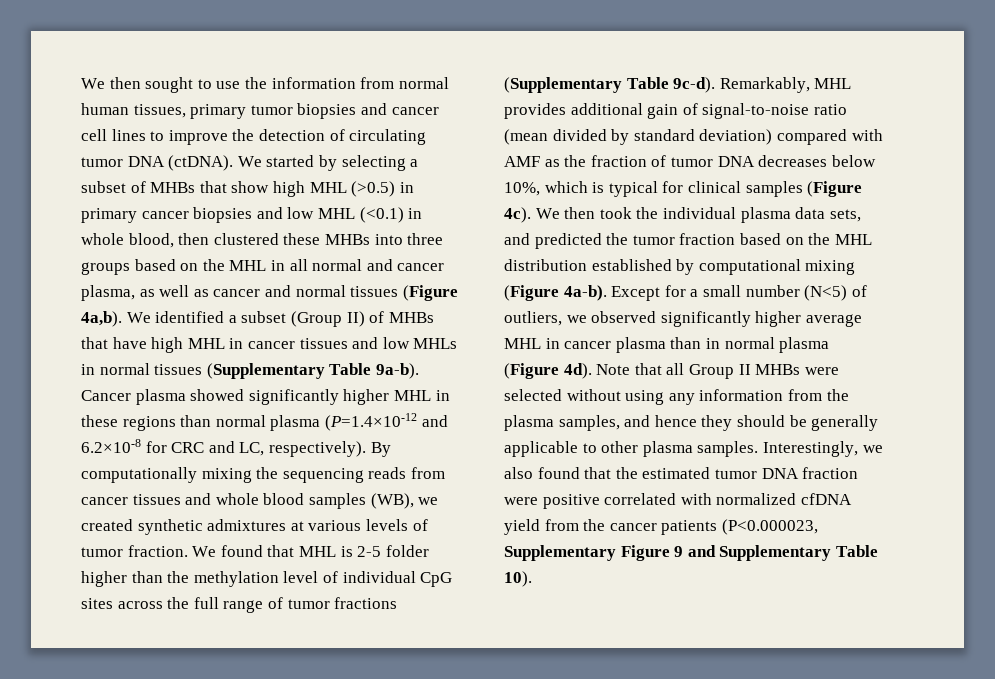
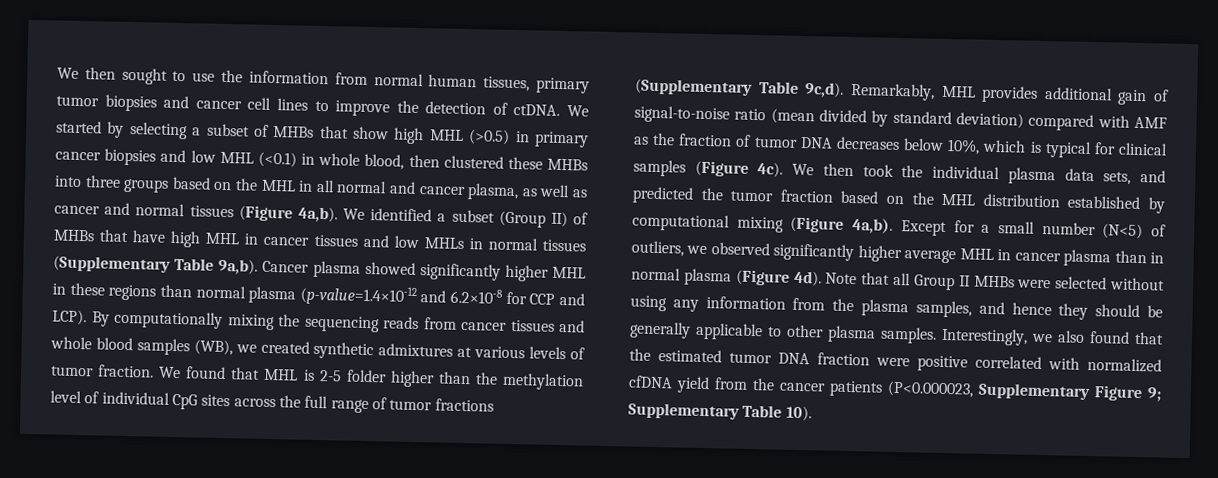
- We then sought to use the information from normal human tissues, primary tumor biopsies and cancer cell lines to improve the detection of circulating tumor DNA (ctDNA).
+ We then sought to use the information from normal human tissues, primary tumor biopsies and cancer cell lines to improve the detection of ctDNA.
- We identified a subset (Group II) of MHBs that have high MHL in cancer tissues and low MHLs in normal tissues (Supplementary Table 9a-b).
+ We identified a subset (Group II) of MHBs that have high MHL in cancer tissues and low MHLs in normal tissues (Supplementary Table 9a,b).
- Cancer plasma showed significantly higher MHL in these regions than normal plasma (P=1.4×10-12 and 6.2×10-8 for CRC and LC, respectively).
+ Cancer plasma showed significantly higher MHL in these regions than normal plasma (p-value=1.4×10-12 and 6.2×10-8 for CCP and LCP).
- We found that MHL is 2-5 folder higher than the methylation level of individual CpG sites across the full range of tumor fractions (Supplementary Table 9c-d).
+ We found that MHL is 2-5 folder higher than the methylation level of individual CpG sites across the full range of tumor fractions (Supplementary Table 9c,d).
- We then took the individual plasma data sets, and predicted the tumor fraction based on the MHL distribution established by computational mixing (Figure 4a-b).
+ We then took the individual plasma data sets, and predicted the tumor fraction based on the MHL distribution established by computational mixing (Figure 4a,b).
- Interestingly, we also found that the estimated tumor DNA fraction were positive correlated with normalized cfDNA yield from the cancer patients (P<0.000023, Supplementary Figure 9 and Supplementary Table 10).
+ Interestingly, we also found that the estimated tumor DNA fraction were positive correlated with normalized cfDNA yield from the cancer patients (P<0.000023, Supplementary Figure 9; Supplementary Table 10).

